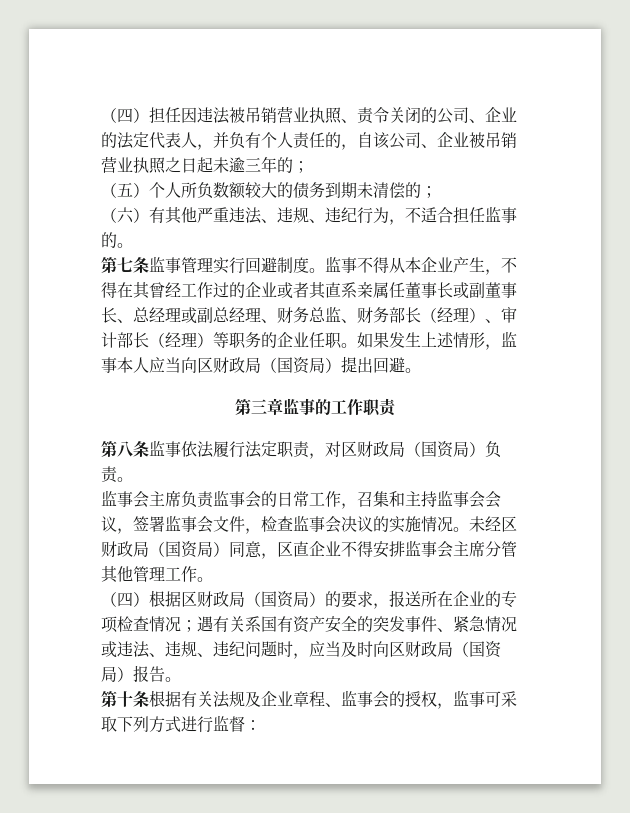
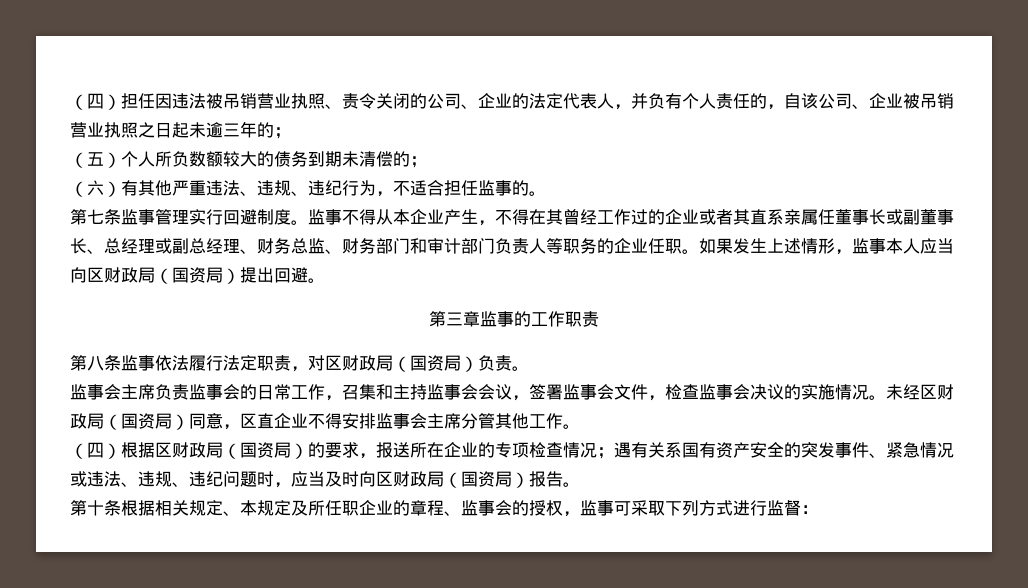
- 监事不得从本企业产生，不得在其曾经工作过的企业或者其直系亲属任董事长或副董事长、总经理或副总经理、财务总监、财务部长（经理）、审计部长（经理）等职务的企业任职。
+ 监事不得从本企业产生，不得在其曾经工作过的企业或者其直系亲属任董事长或副董事长、总经理或副总经理、财务总监、财务部门和审计部门负责人等职务的企业任职。
- 未经区财政局（国资局）同意，区直企业不得安排监事会主席分管其他管理工作。
+ 未经区财政局（国资局）同意，区直企业不得安排监事会主席分管其他工作。
- 第十条根据有关法规及企业章程、监事会的授权，监事可采取下列方式进行监督：
+ 第十条根据相关规定、本规定及所任职企业的章程、监事会的授权，监事可采取下列方式进行监督：

